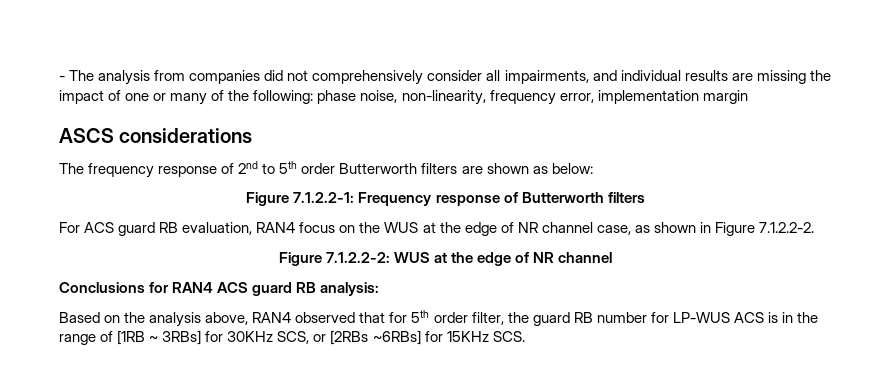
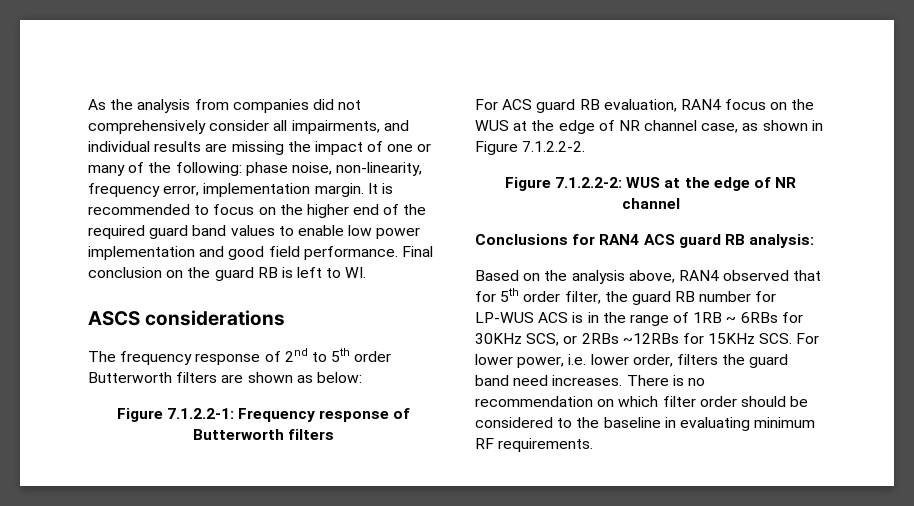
- - The analysis from companies did not comprehensively consider all impairments, and individual results are missing the impact of one or many of the following: phase noise, non-linearity, frequency error, implementation margin
+ As the analysis from companies did not comprehensively consider all impairments, and individual results are missing the impact of one or many of the following: phase noise, non-linearity, frequency error, implementation margin. It is recommended to focus on the higher end of the required guard band values to enable low power implementation and good field performance. Final conclusion on the guard RB is left to WI.
- Based on the analysis above, RAN4 observed that for 5th order filter, the guard RB number for LP-WUS ACS is in the range of [1RB ~ 3RBs] for 30KHz SCS, or [2RBs ~6RBs] for 15KHz SCS.
+ Based on the analysis above, RAN4 observed that for 5th order filter, the guard RB number for LP-WUS ACS is in the range of 1RB ~ 6RBs for 30KHz SCS, or 2RBs ~12RBs for 15KHz SCS. For lower power, i.e. lower order, filters the guard band need increases. There is no recommendation on which filter order should be considered to the baseline in evaluating minimum RF requirements.

